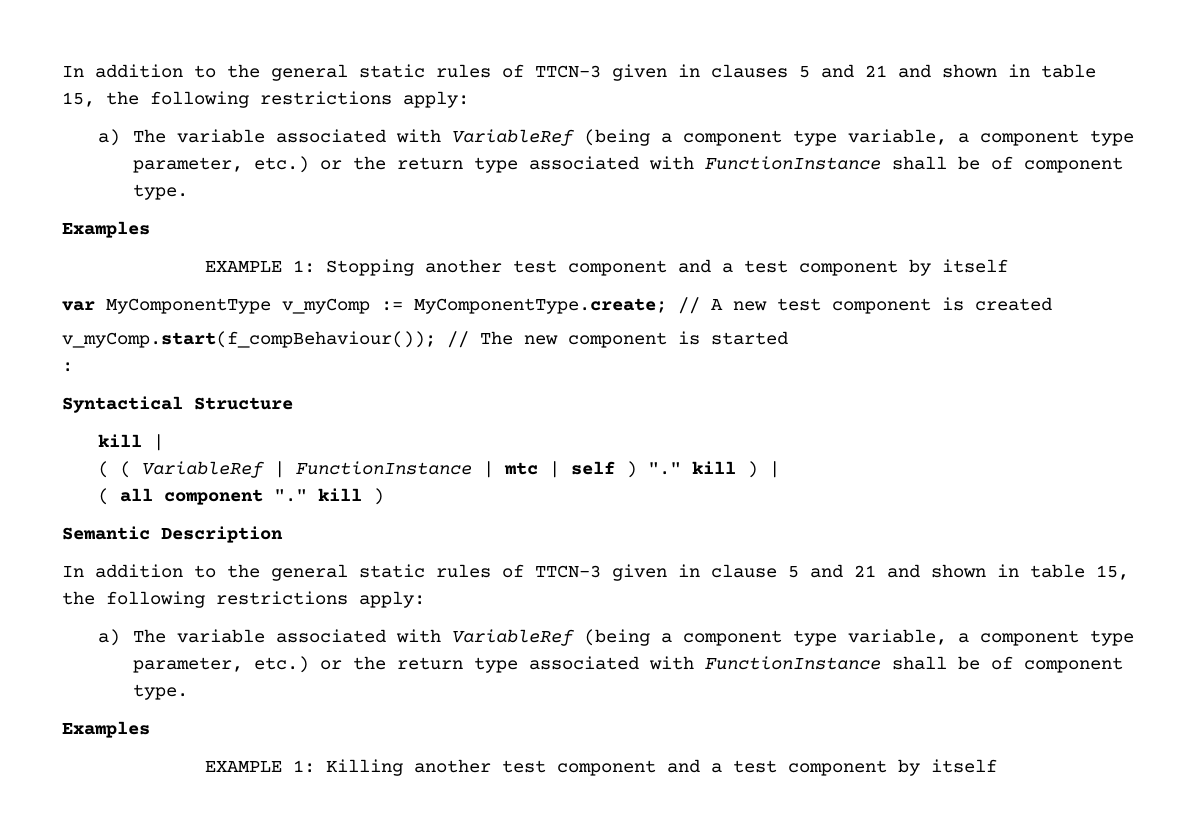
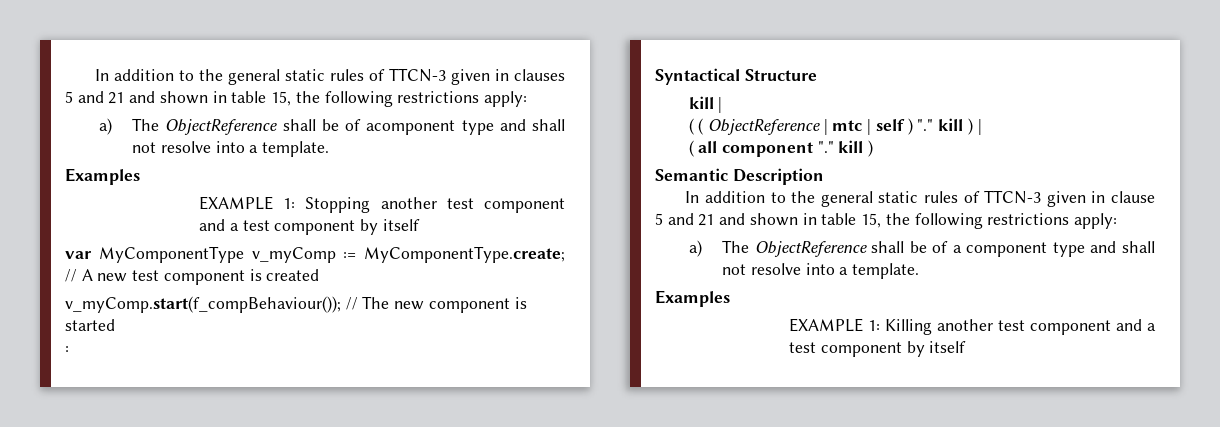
  In addition to the general static rules of TTCN-3 given in clauses 5 and 21 and shown in table 15, the following restrictions apply:
- a) The variable associated with VariableRef (being a component type variable, a component type parameter, etc.) or the return type associated with FunctionInstance shall be of component type.
+ a) The ObjectReference shall be of acomponent type and shall not resolve into a template.
- ( ( VariableRef | FunctionInstance | mtc | self ) "." kill ) |
+ ( ( ObjectReference | mtc | self ) "." kill ) |
  In addition to the general static rules of TTCN-3 given in clause 5 and 21 and shown in table 15, the following restrictions apply:
- a) The variable associated with VariableRef (being a component type variable, a component type parameter, etc.) or the return type associated with FunctionInstance shall be of component type.
+ a) The ObjectReference shall be of a component type and shall not resolve into a template.

